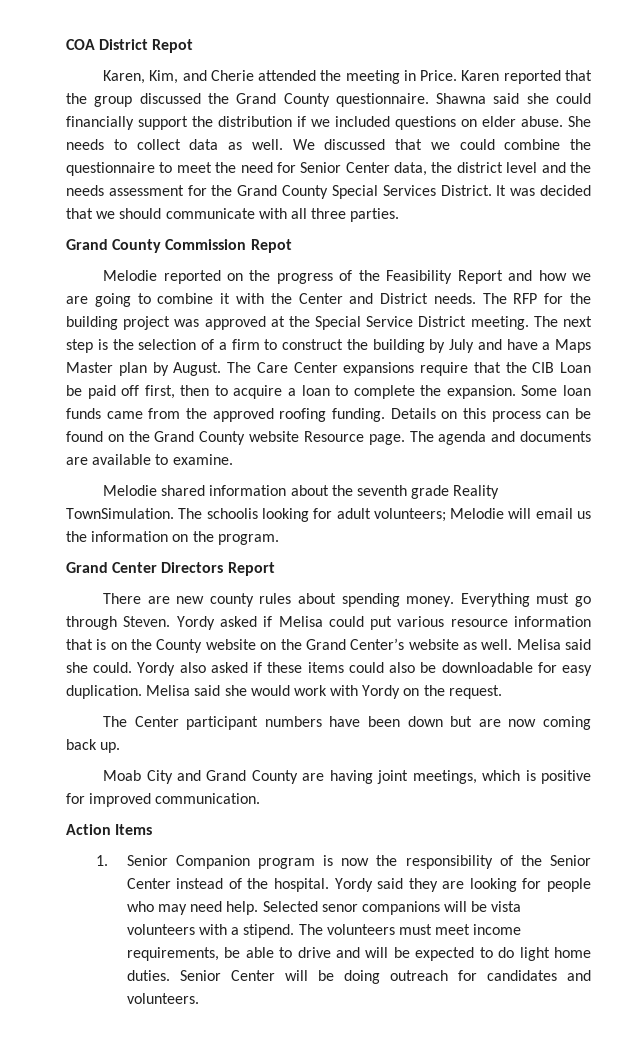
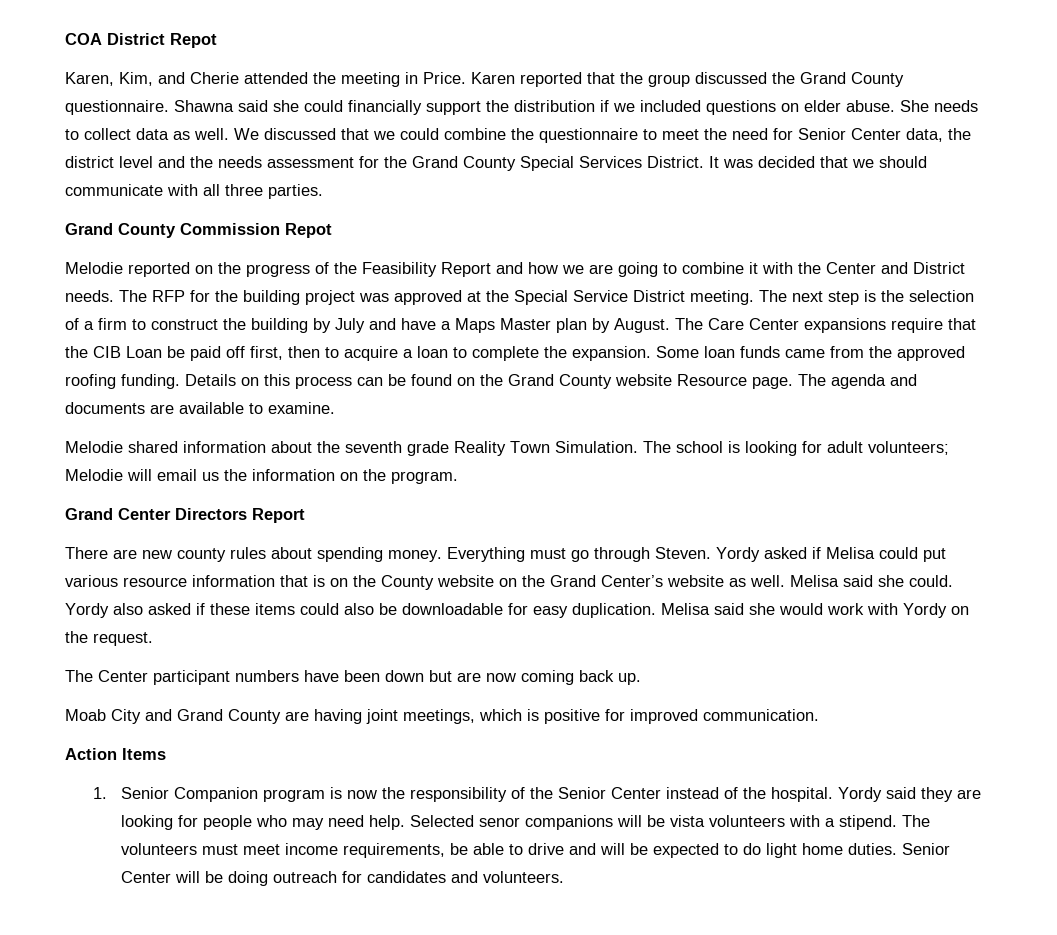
- Melodie shared information about the seventh grade Reality TownSimulation. The schoolis looking for adult volunteers; Melodie will email us the information on the program.
+ Melodie shared information about the seventh grade Reality Town Simulation. The school is looking for adult volunteers; Melodie will email us the information on the program.

